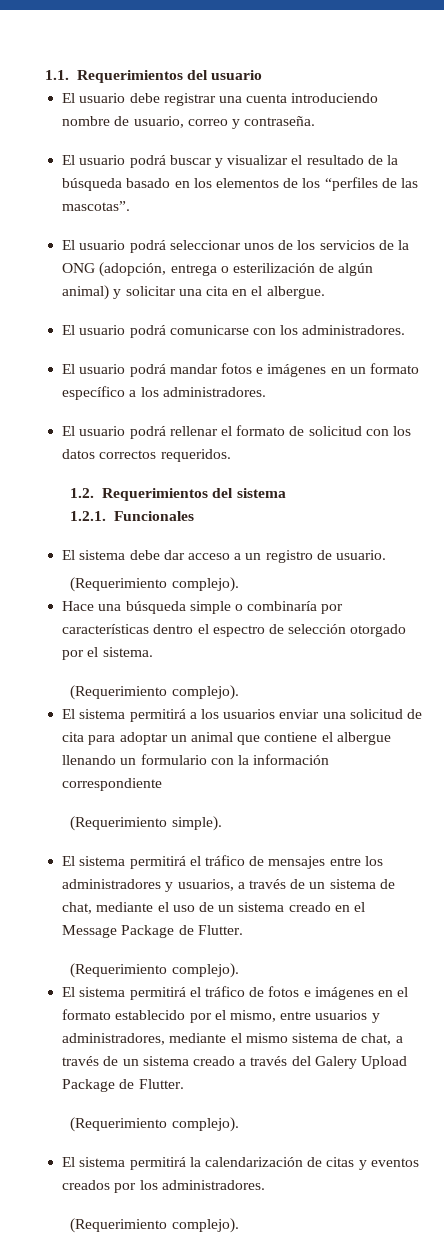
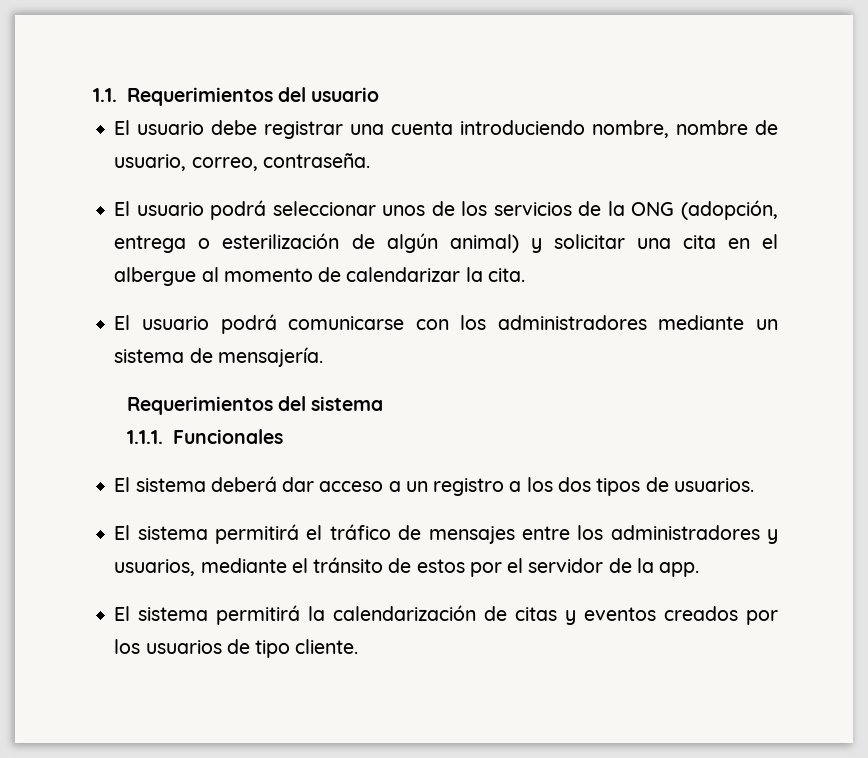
- El usuario debe registrar una cuenta introduciendo nombre de usuario, correo y contraseña.
+ El usuario debe registrar una cuenta introduciendo nombre, nombre de usuario, correo, contraseña.
- El usuario podrá buscar y visualizar el resultado de la búsqueda basado en los elementos de los “perfiles de las mascotas”.
- El usuario podrá seleccionar unos de los servicios de la ONG (adopción, entrega o esterilización de algún animal) y solicitar una cita en el albergue.
+ El usuario podrá seleccionar unos de los servicios de la ONG (adopción, entrega o esterilización de algún animal) y solicitar una cita en el albergue al momento de calendarizar la cita.
- El usuario podrá comunicarse con los administradores.
- El usuario podrá mandar fotos e imágenes en un formato específico a los administradores.
- El usuario podrá rellenar el formato de solicitud con los datos correctos requeridos.
- 1.2. Requerimientos del sistema
+ El usuario podrá comunicarse con los administradores mediante un sistema de mensajería.
+ Requerimientos del sistema
- 1.2.1. Funcionales
+ 1.1.1. Funcionales
- El sistema debe dar acceso a un registro de usuario.
- (Requerimiento complejo).
- Hace una búsqueda simple o combinaría por características dentro el espectro de selección otorgado por el sistema.
- (Requerimiento complejo).
- El sistema permitirá a los usuarios enviar una solicitud de cita para adoptar un animal que contiene el albergue llenando un formulario con la información correspondiente
- (Requerimiento simple).
+ El sistema deberá dar acceso a un registro a los dos tipos de usuarios.
- El sistema permitirá el tráfico de mensajes entre los administradores y usuarios, a través de un sistema de chat, mediante el uso de un sistema creado en el Message Package de Flutter.
- (Requerimiento complejo).
- El sistema permitirá el tráfico de fotos e imágenes en el formato establecido por el mismo, entre usuarios y administradores, mediante el mismo sistema de chat, a través de un sistema creado a través del Galery Upload Package de Flutter.
- (Requerimiento complejo).
+ El sistema permitirá el tráfico de mensajes entre los administradores y usuarios, mediante el tránsito de estos por el servidor de la app.
- El sistema permitirá la calendarización de citas y eventos creados por los administradores.
- (Requerimiento complejo).
+ El sistema permitirá la calendarización de citas y eventos creados por los usuarios de tipo cliente.

